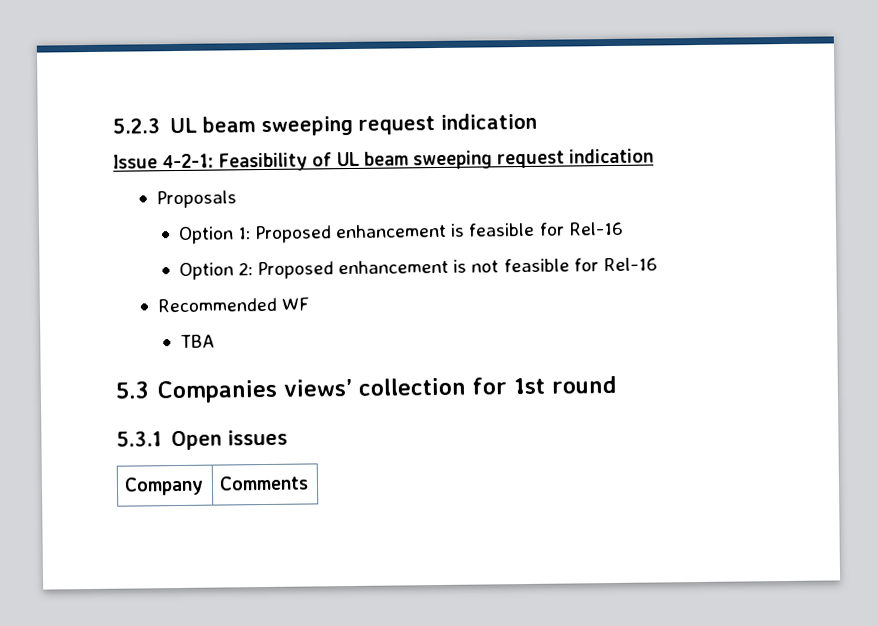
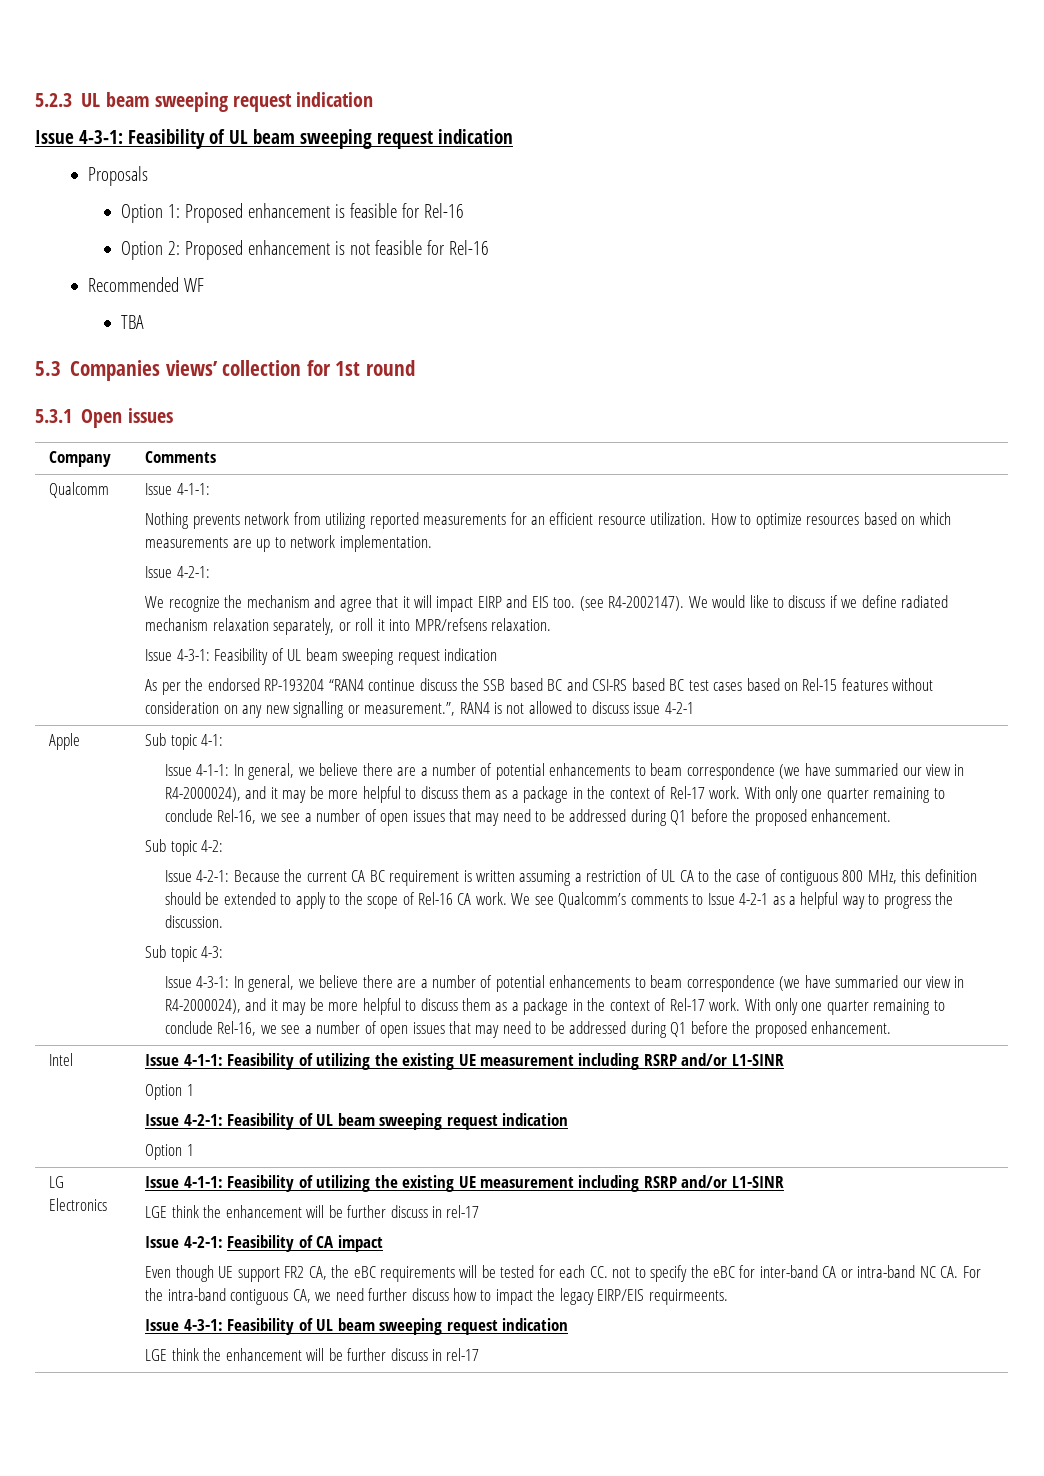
  5.2.3 UL beam sweeping request indication
- Issue 4-2-1: Feasibility of UL beam sweeping request indication
+ Issue 4-3-1: Feasibility of UL beam sweeping request indication
+ Qualcomm | Issue 4-1-1:
+ Nothing prevents network from utilizing reported measurements for an efficient resource utilization. How to optimize resources based on which measurements are up to network implementation.
+ Issue 4-2-1:
+ We recognize the mechanism and agree that it will impact EIRP and EIS too. (see R4-2002147). We would like to discuss if we define radiated mechanism relaxation separately, or roll it into MPR/refsens relaxation.
+ Issue 4-3-1: Feasibility of UL beam sweeping request indication
+ As per the endorsed RP-193204 “RAN4 continue discuss the SSB based BC and CSI-RS based BC test cases based on Rel-15 features without consideration on any new signalling or measurement.”, RAN4 is not allowed to discuss issue 4-2-1
+ Apple | Sub topic 4-1:
+ Issue 4-1-1: In general, we believe there are a number of potential enhancements to beam correspondence (we have summaried our view in R4-2000024), and it may be more helpful to discuss them as a package in the context of Rel-17 work. With only one quarter remaining to conclude Rel-16, we see a number of open issues that may need to be addressed during Q1 before the proposed enhancement.
+ Sub topic 4-2:
+ Issue 4-2-1: Because the current CA BC requirement is written assuming a restriction of UL CA to the case of contiguous 800 MHz, this definition should be extended to apply to the scope of Rel-16 CA work. We see Qualcomm’s comments to Issue 4-2-1 as a helpful way to progress the discussion.
+ Sub topic 4-3:
+ Issue 4-3-1: In general, we believe there are a number of potential enhancements to beam correspondence (we have summaried our view in R4-2000024), and it may be more helpful to discuss them as a package in the context of Rel-17 work. With only one quarter remaining to conclude Rel-16, we see a number of open issues that may need to be addressed during Q1 before the proposed enhancement.
+ Intel | Issue 4-1-1: Feasibility of utilizing the existing UE measurement including RSRP and/or L1-SINR
+ Option 1
+ Issue 4-2-1: Feasibility of UL beam sweeping request indication
+ Option 1
+ LG Electronics | Issue 4-1-1: Feasibility of utilizing the existing UE measurement including RSRP and/or L1-SINR
+ LGE think the enhancement will be further discuss in rel-17
+ Issue 4-2-1: Feasibility of CA impact
+ Even though UE support FR2 CA, the eBC requirements will be tested for each CC. not to specify the eBC for inter-band CA or intra-band NC CA. For the intra-band contiguous CA, we need further discuss how to impact the legacy EIRP/EIS requirmeents.
+ Issue 4-3-1: Feasibility of UL beam sweeping request indication
+ LGE think the enhancement will be further discuss in rel-17

